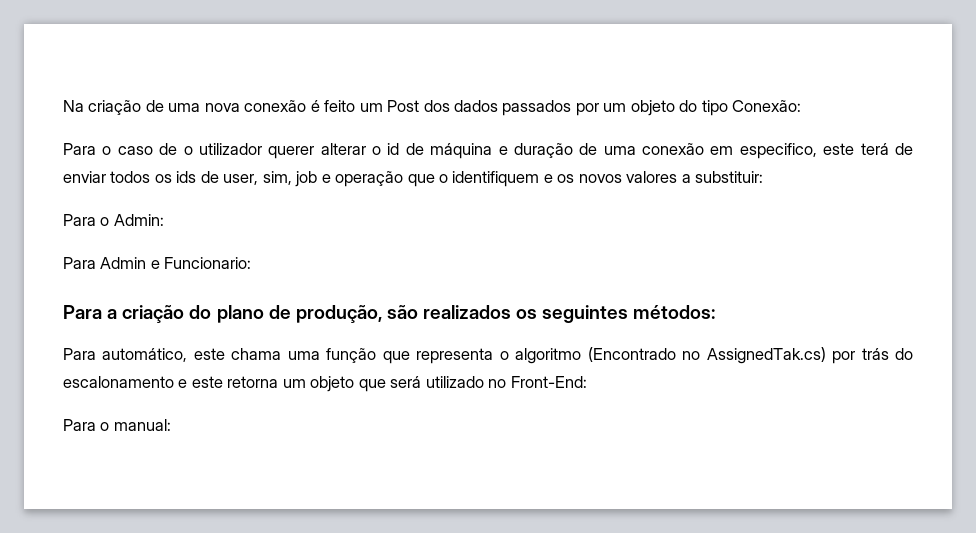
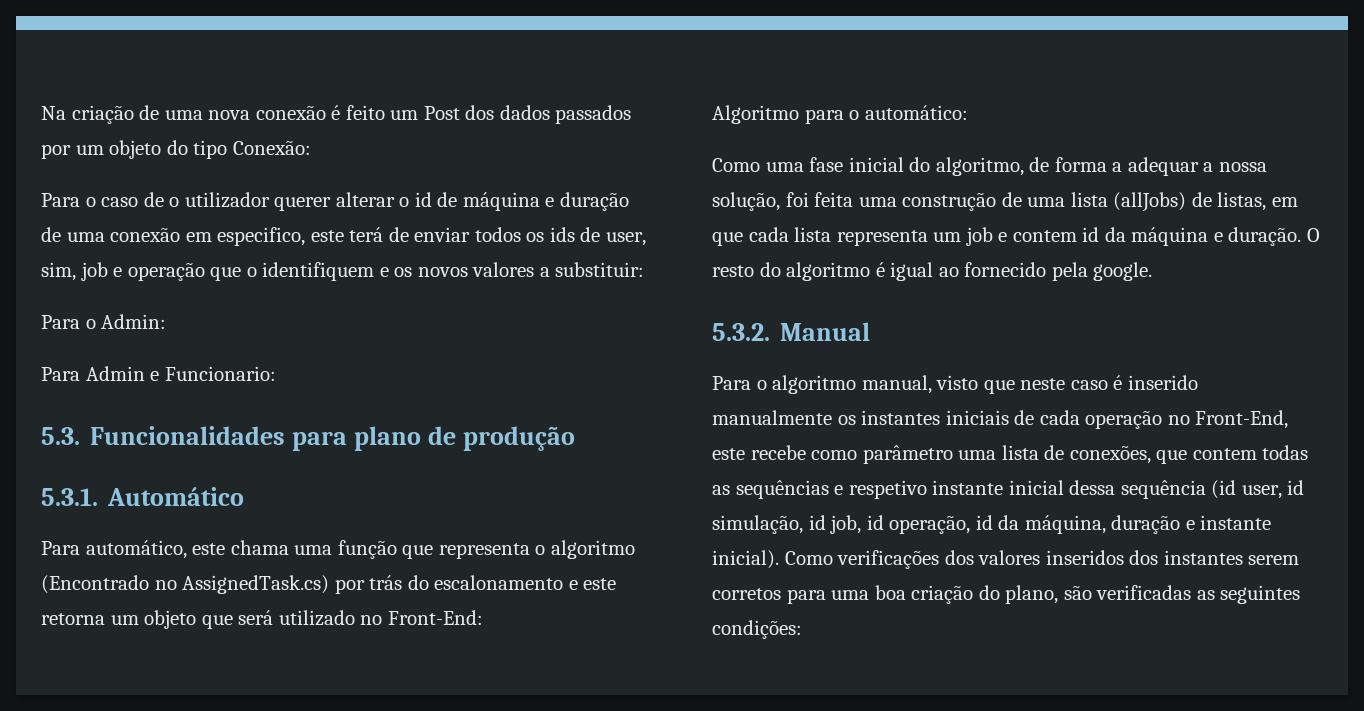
- Para a criação do plano de produção, são realizados os seguintes métodos:
+ 5.3. Funcionalidades para plano de produção
+ 5.3.1. Automático
- Para automático, este chama uma função que representa o algoritmo (Encontrado no AssignedTak.cs) por trás do escalonamento e este retorna um objeto que será utilizado no Front-End:
+ Para automático, este chama uma função que representa o algoritmo (Encontrado no AssignedTask.cs) por trás do escalonamento e este retorna um objeto que será utilizado no Front-End:
- Para o manual:
+ Algoritmo para o automático:
+ Como uma fase inicial do algoritmo, de forma a adequar a nossa solução, foi feita uma construção de uma lista (allJobs) de listas, em que cada lista representa um job e contem id da máquina e duração. O resto do algoritmo é igual ao fornecido pela google.
+ 5.3.2. Manual
+ Para o algoritmo manual, visto que neste caso é inserido manualmente os instantes iniciais de cada operação no Front-End, este recebe como parâmetro uma lista de conexões, que contem todas as sequências e respetivo instante inicial dessa sequência (id user, id simulação, id job, id operação, id da máquina, duração e instante inicial). Como verificações dos valores inseridos dos instantes serem corretos para uma boa criação do plano, são verificadas as seguintes condições:

